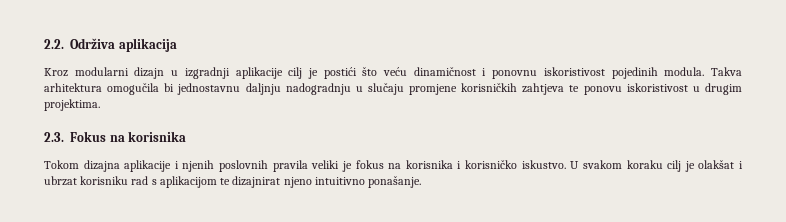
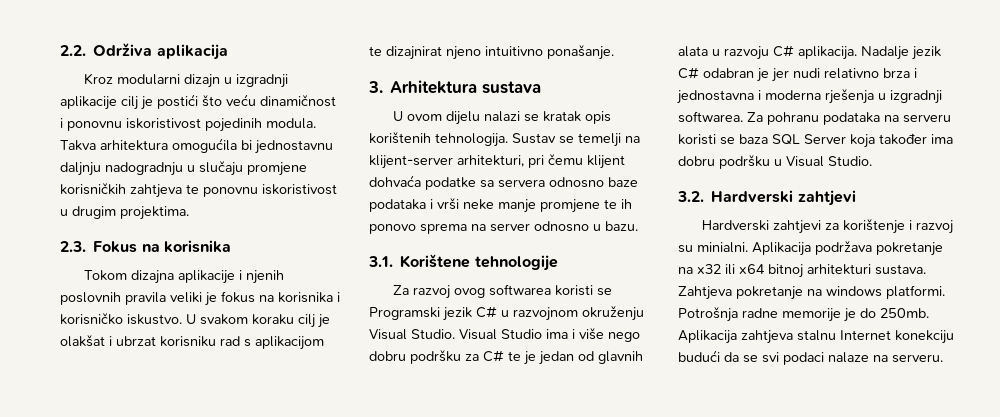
- Takva arhitektura omogučila bi jednostavnu daljnju nadogradnju u slučaju promjene korisničkih zahtjeva te ponovu iskoristivost u drugim projektima.
+ Takva arhitektura omogućila bi jednostavnu daljnju nadogradnju u slučaju promjene korisničkih zahtjeva te ponovnu iskoristivost u drugim projektima.
+ 3. Arhitektura sustava
+ U ovom dijelu nalazi se kratak opis korištenih tehnologija. Sustav se temelji na klijent-server arhitekturi, pri čemu klijent dohvaća podatke sa servera odnosno baze podataka i vrši neke manje promjene te ih ponovo sprema na server odnosno u bazu.
+ 3.1. Korištene tehnologije
+ Za razvoj ovog softwarea koristi se Programski jezik C# u razvojnom okruženju Visual Studio. Visual Studio ima i više nego dobru podršku za C# te je jedan od glavnih alata u razvoju C# aplikacija. Nadalje jezik C# odabran je jer nudi relativno brza i jednostavna i moderna rješenja u izgradnji softwarea. Za pohranu podataka na serveru koristi se baza SQL Server koja također ima dobru podršku u Visual Studio.
+ 3.2. Hardverski zahtjevi
+ Hardverski zahtjevi za korištenje i razvoj su minialni. Aplikacija podržava pokretanje na x32 ili x64 bitnoj arhitekturi sustava. Zahtjeva pokretanje na windows platformi. Potrošnja radne memorije je do 250mb. Aplikacija zahtjeva stalnu Internet konekciju budući da se svi podaci nalaze na serveru.

